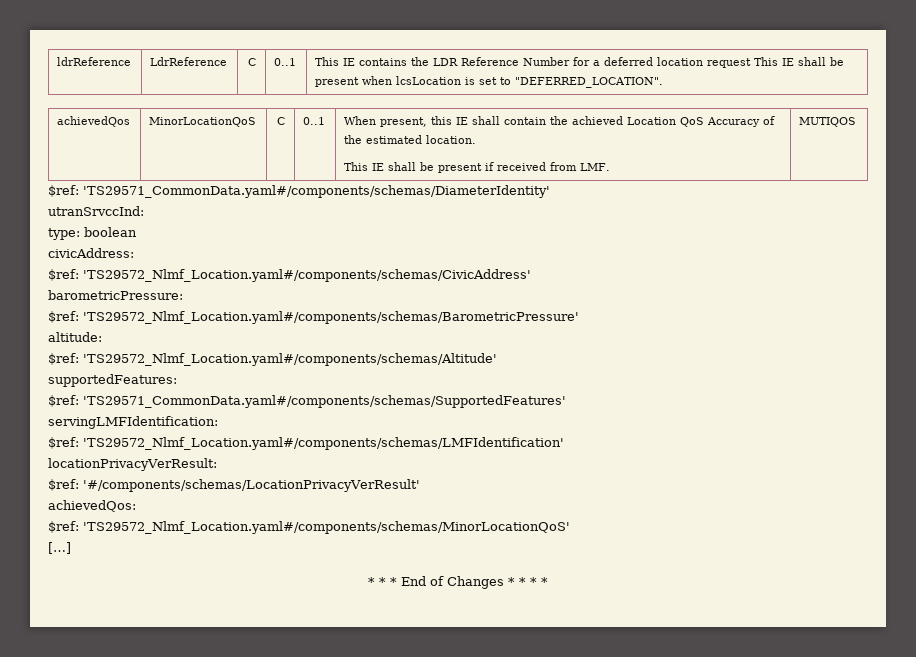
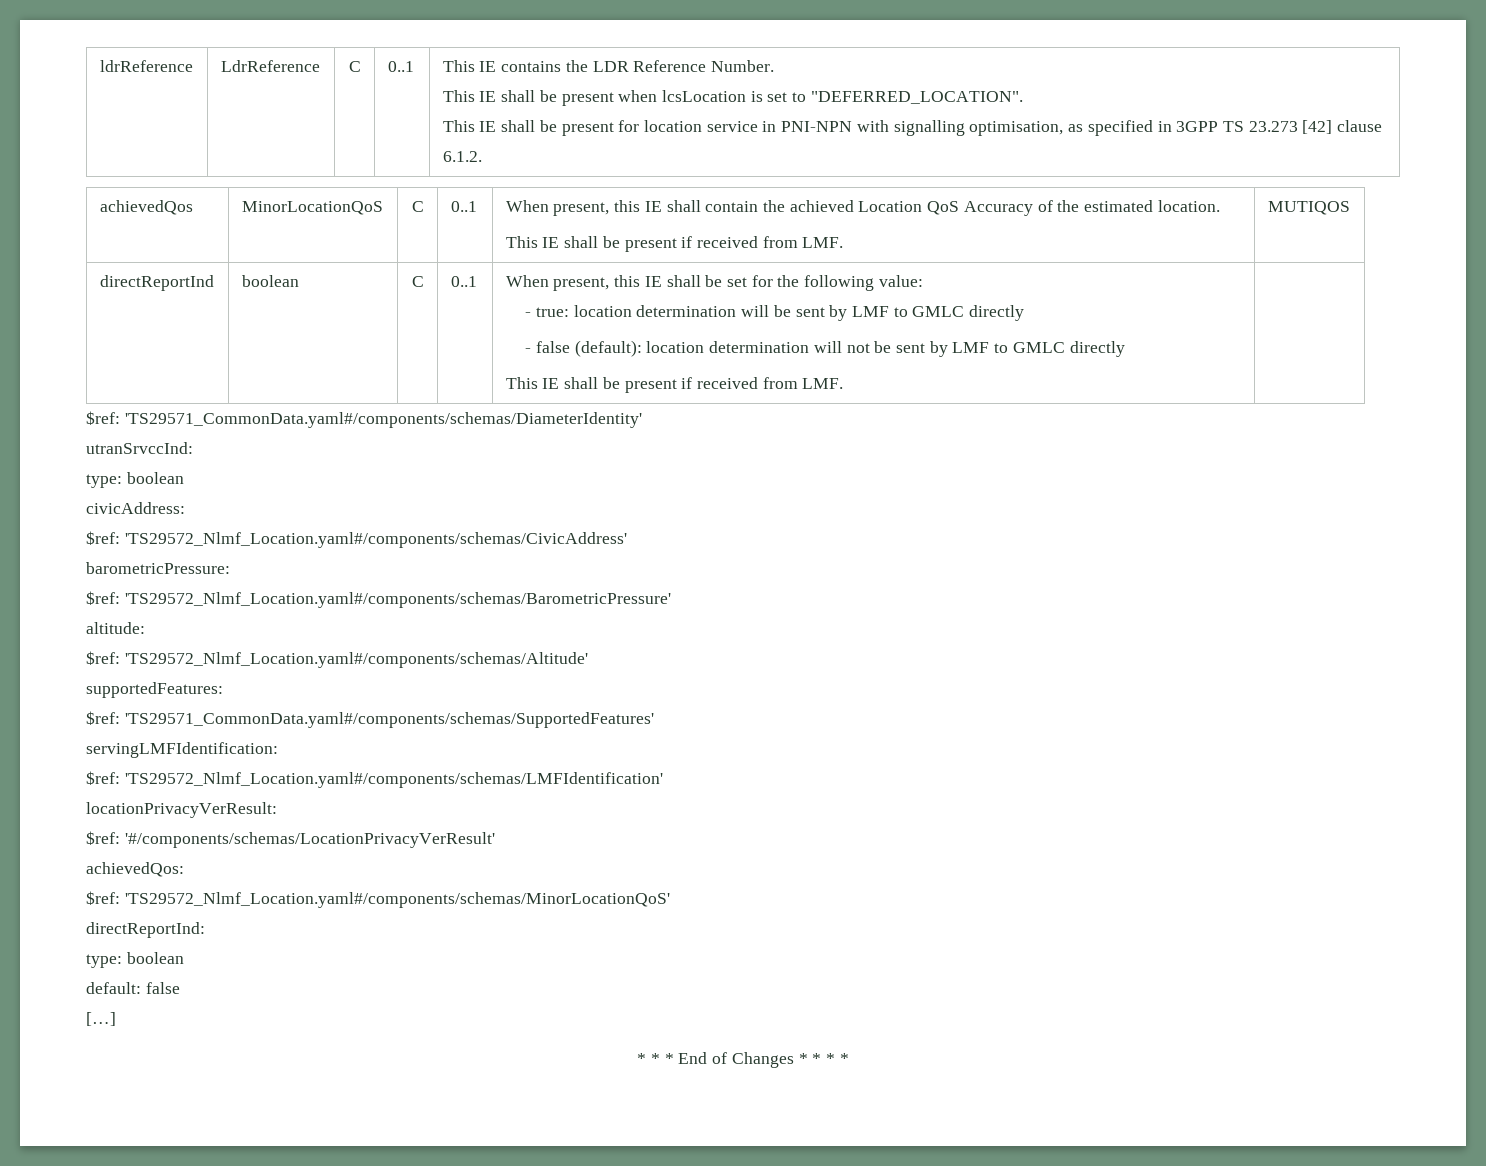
- This IE contains the LDR Reference Number for a deferred location request This IE shall be present when lcsLocation is set to "DEFERRED_LOCATION".
+ This IE contains the LDR Reference Number.
+ This IE shall be present when lcsLocation is set to "DEFERRED_LOCATION".
+ This IE shall be present for location service in PNI-NPN with signalling optimisation, as specified in 3GPP TS 23.273 [42] clause 6.1.2.
+ directReportInd | boolean | C | 0..1 | When present, this IE shall be set for the following value:
+ - true: location determination will be sent by LMF to GMLC directly
+ - false (default): location determination will not be sent by LMF to GMLC directly
+ This IE shall be present if received from LMF.
+ directReportInd:
+ type: boolean
+ default: false

